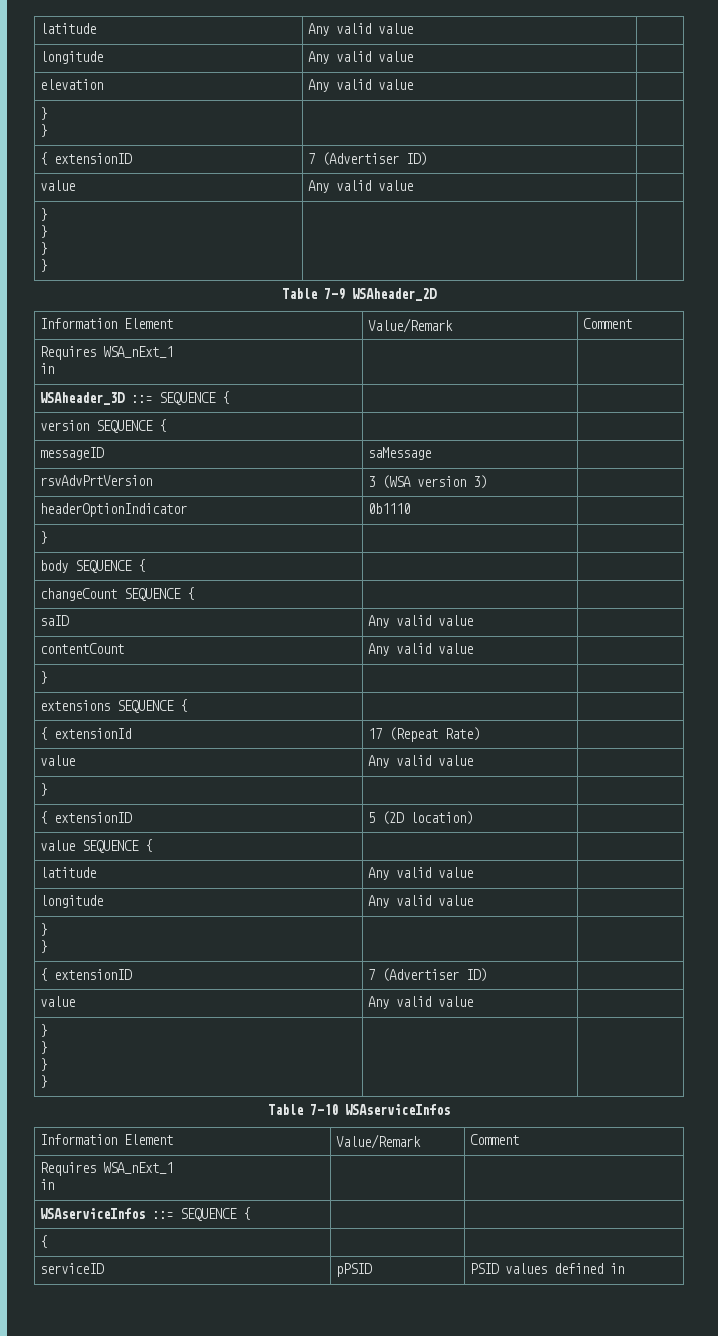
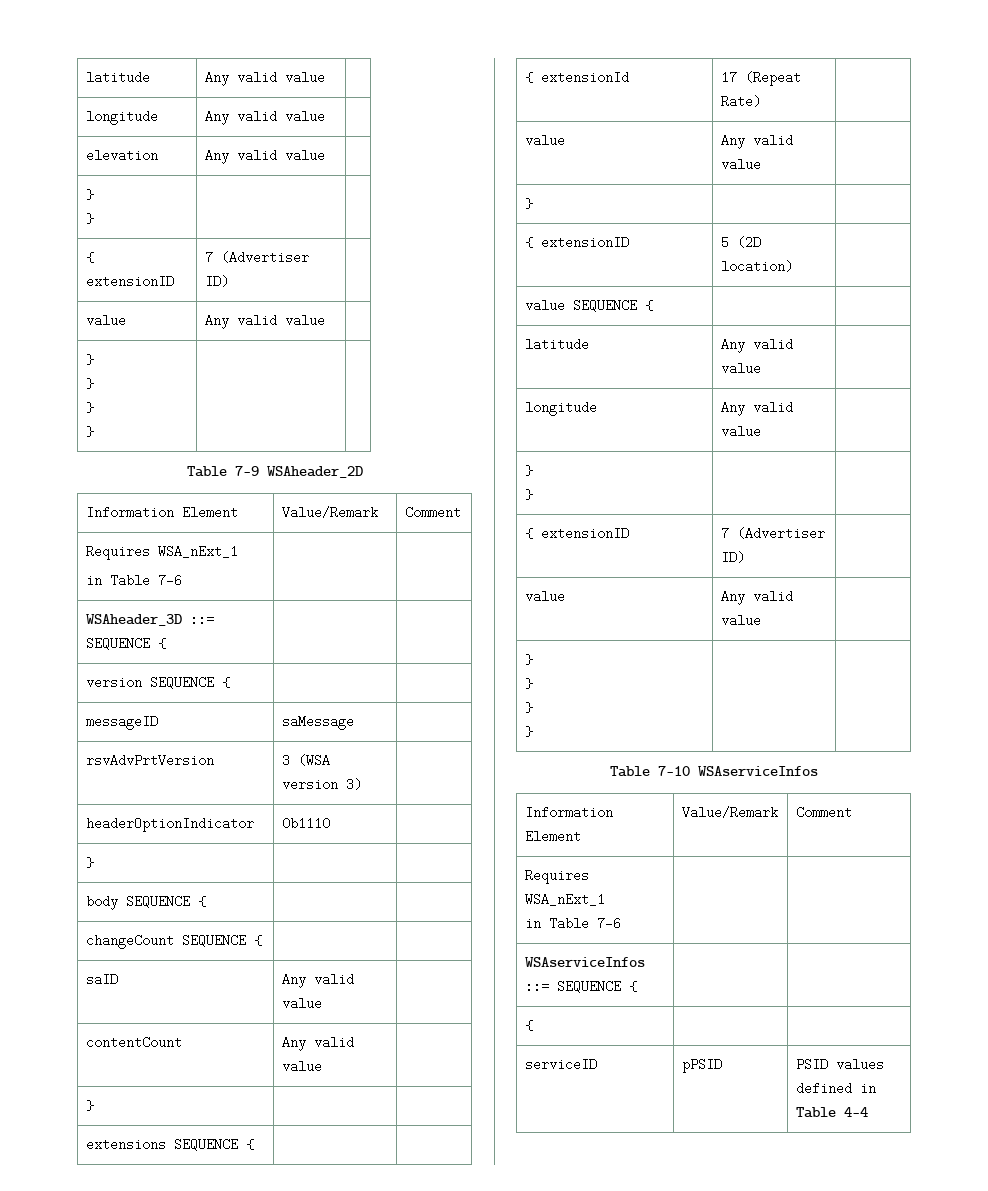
  Table 7-9 WSAheader_2D
  Information Element | Value/Remark | Comment
  Requires WSA_nExt_1
- in | |
+ in Table 7-6 | |
  Table 7-10 WSAserviceInfos
  Information Element | Value/Remark | Comment
  Requires WSA_nExt_1
- in | |
+ in Table 7-6 | |
- serviceID | pPSID | PSID values defined in
+ serviceID | pPSID | PSID values defined in Table 4-4

